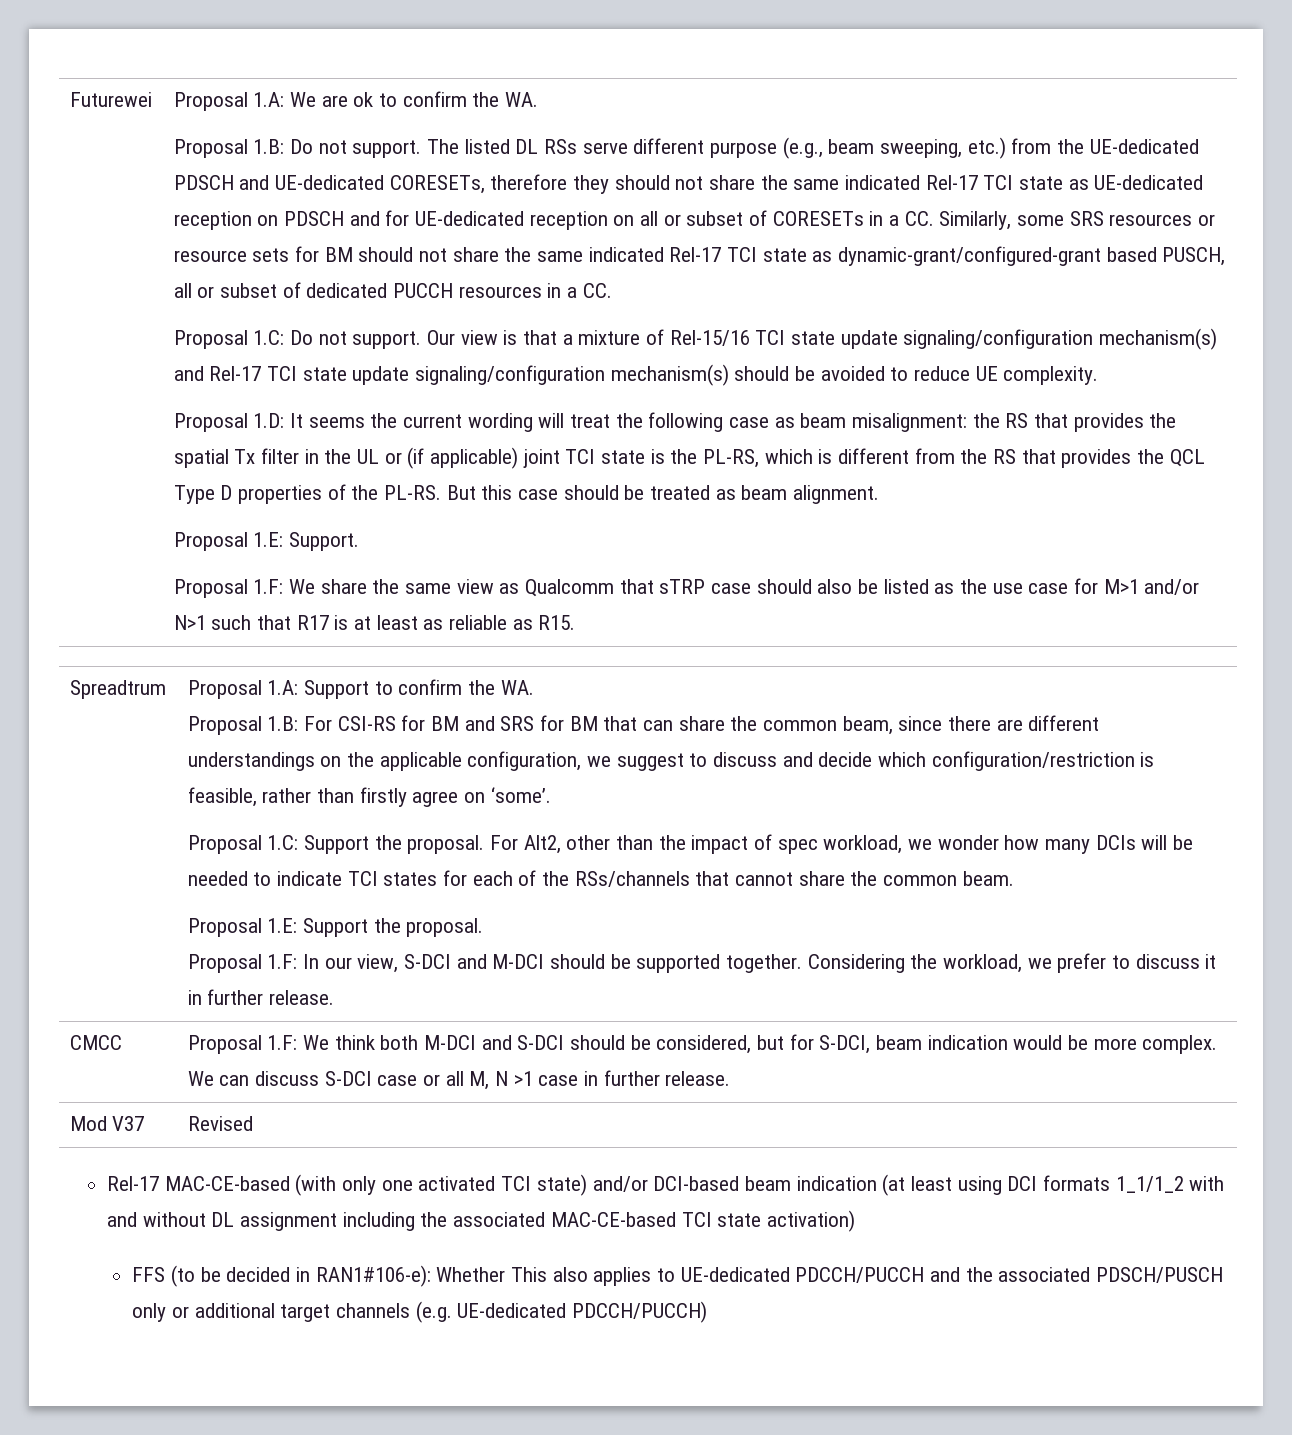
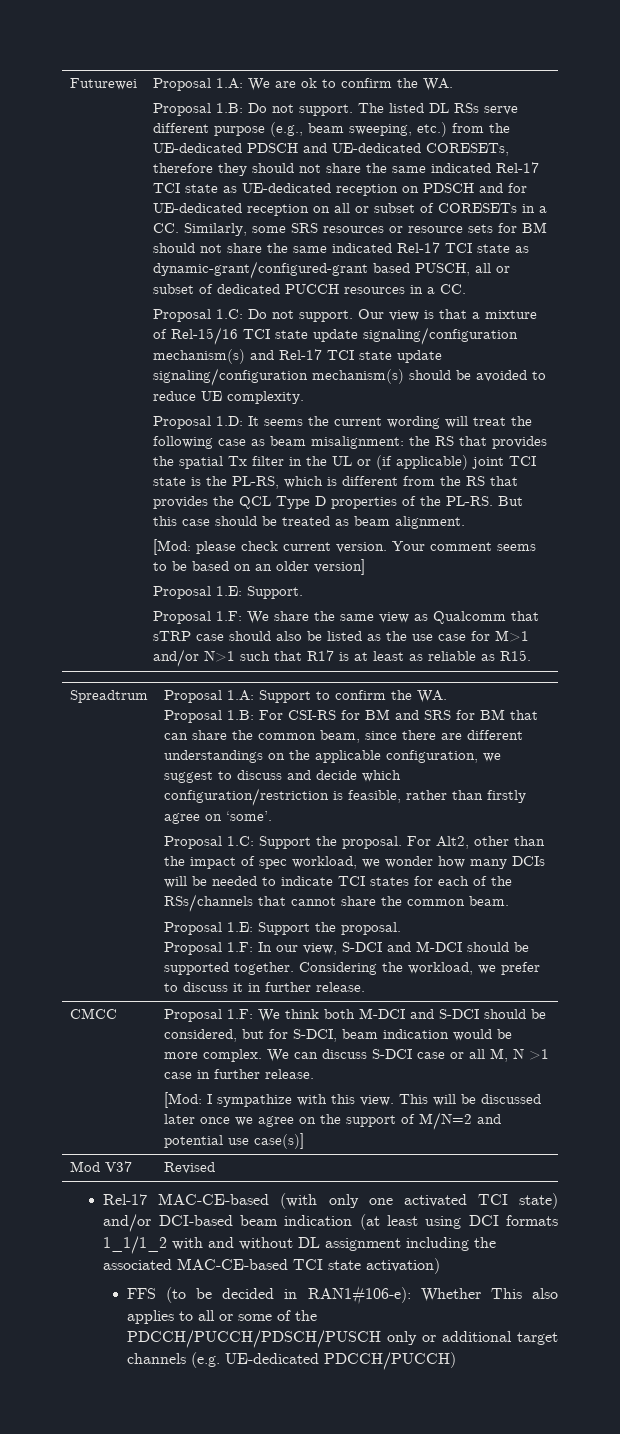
+ [Mod: please check current version. Your comment seems to be based on an older version]
+ [Mod: I sympathize with this view. This will be discussed later once we agree on the support of M/N=2 and potential use case(s)]
- FFS (to be decided in RAN1#106-e): Whether This also applies to UE-dedicated PDCCH/PUCCH and the associated PDSCH/PUSCH only or additional target channels (e.g. UE-dedicated PDCCH/PUCCH)
+ FFS (to be decided in RAN1#106-e): Whether This also applies to all or some of the PDCCH/PUCCH/PDSCH/PUSCH only or additional target channels (e.g. UE-dedicated PDCCH/PUCCH)

